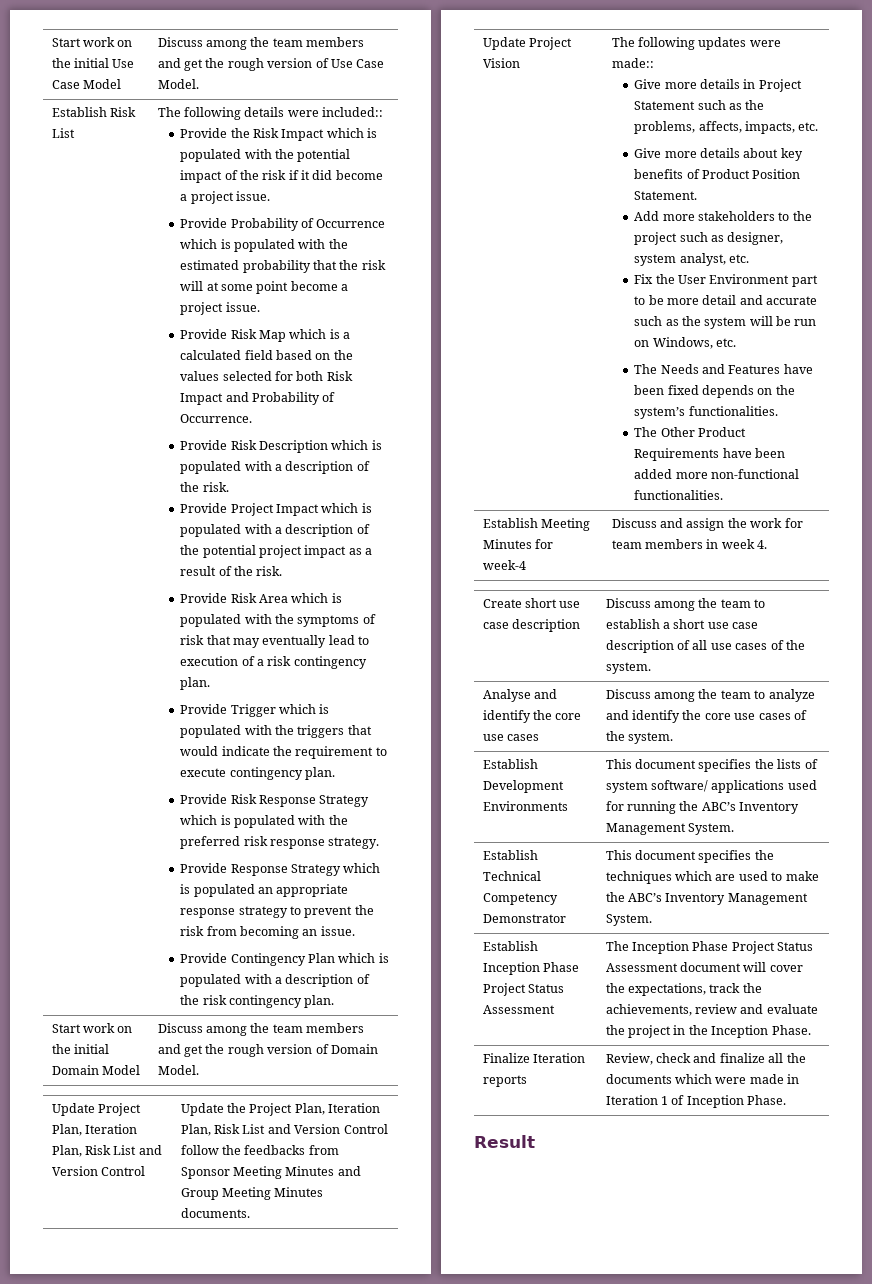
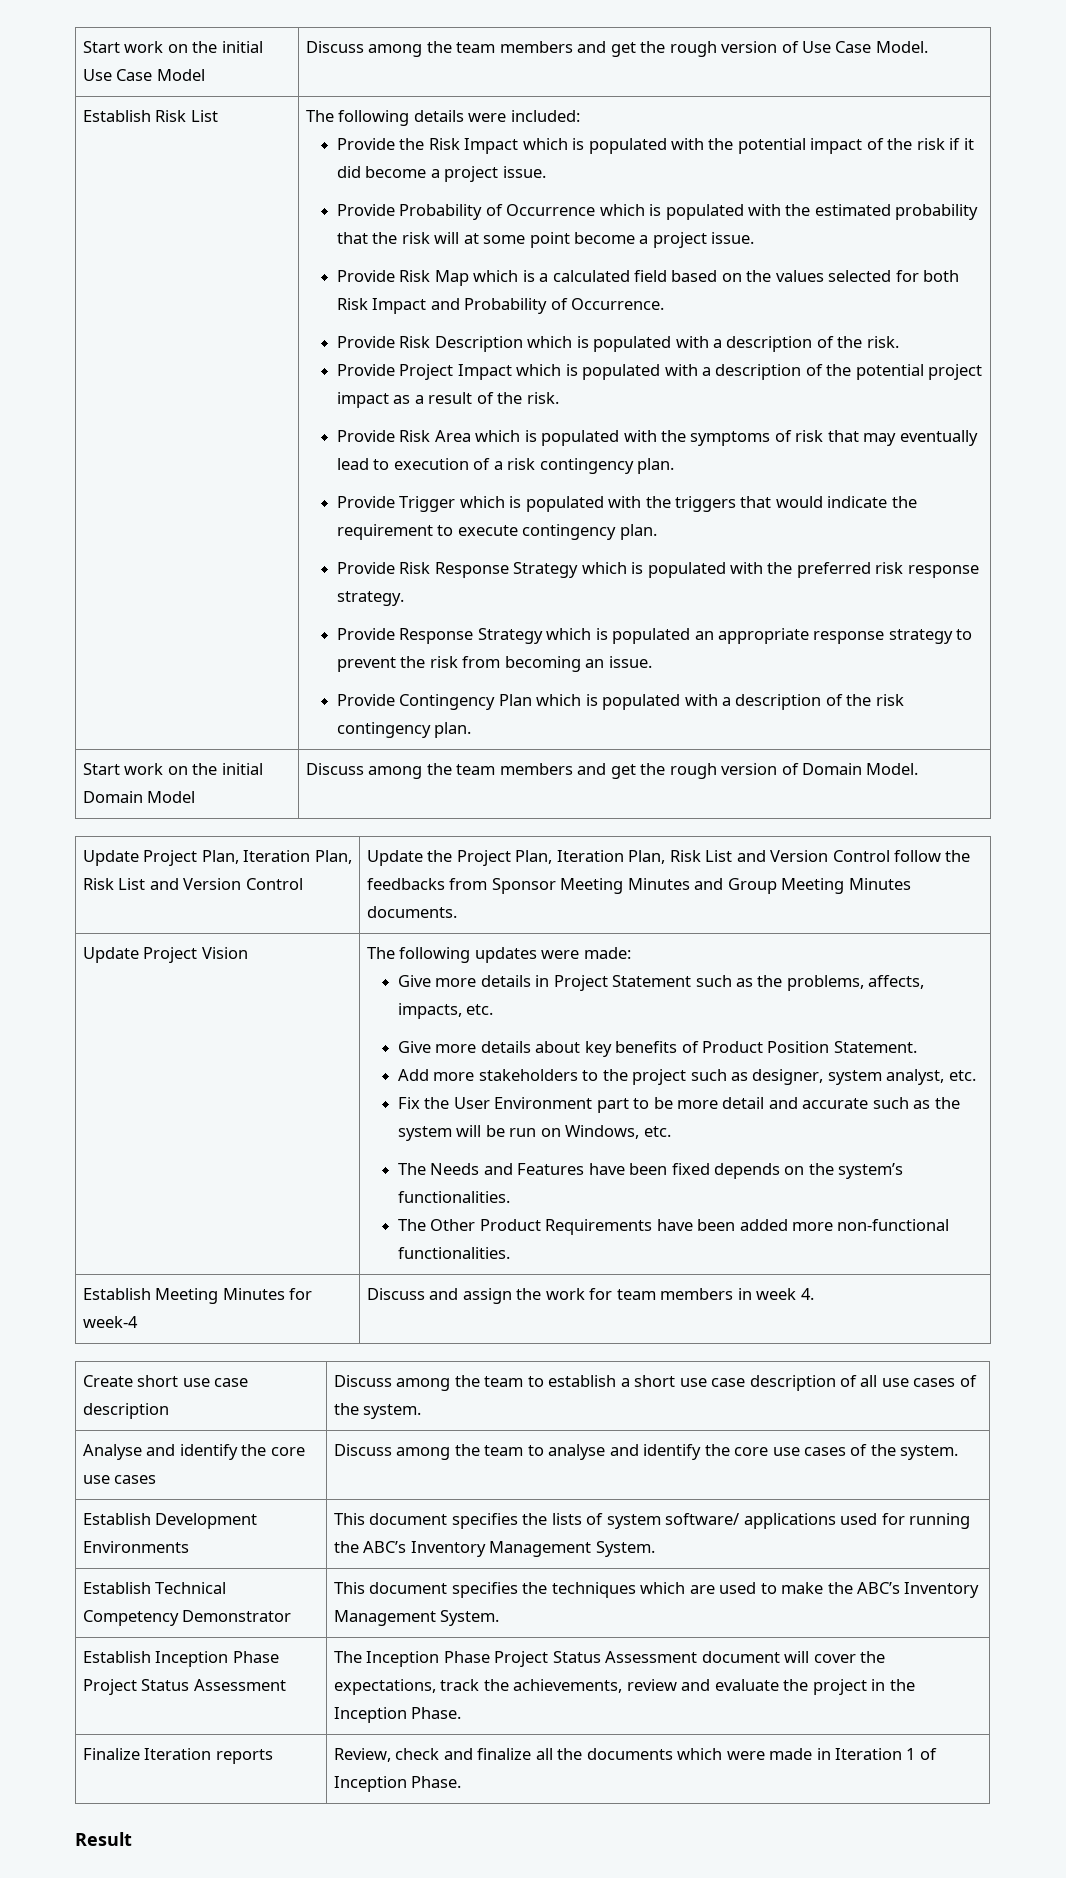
- The following details were included::
+ The following details were included:
- The following updates were made::
+ The following updates were made:
- Analyse and identify the core use cases | Discuss among the team to analyze and identify the core use cases of the system.
+ Analyse and identify the core use cases | Discuss among the team to analyse and identify the core use cases of the system.

